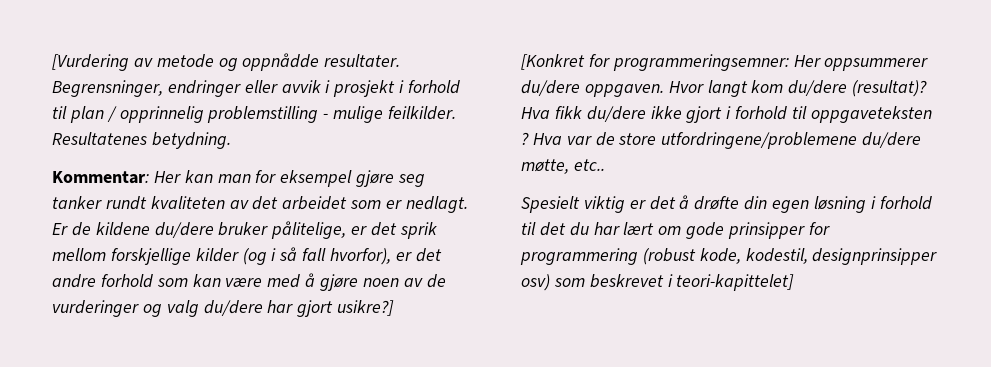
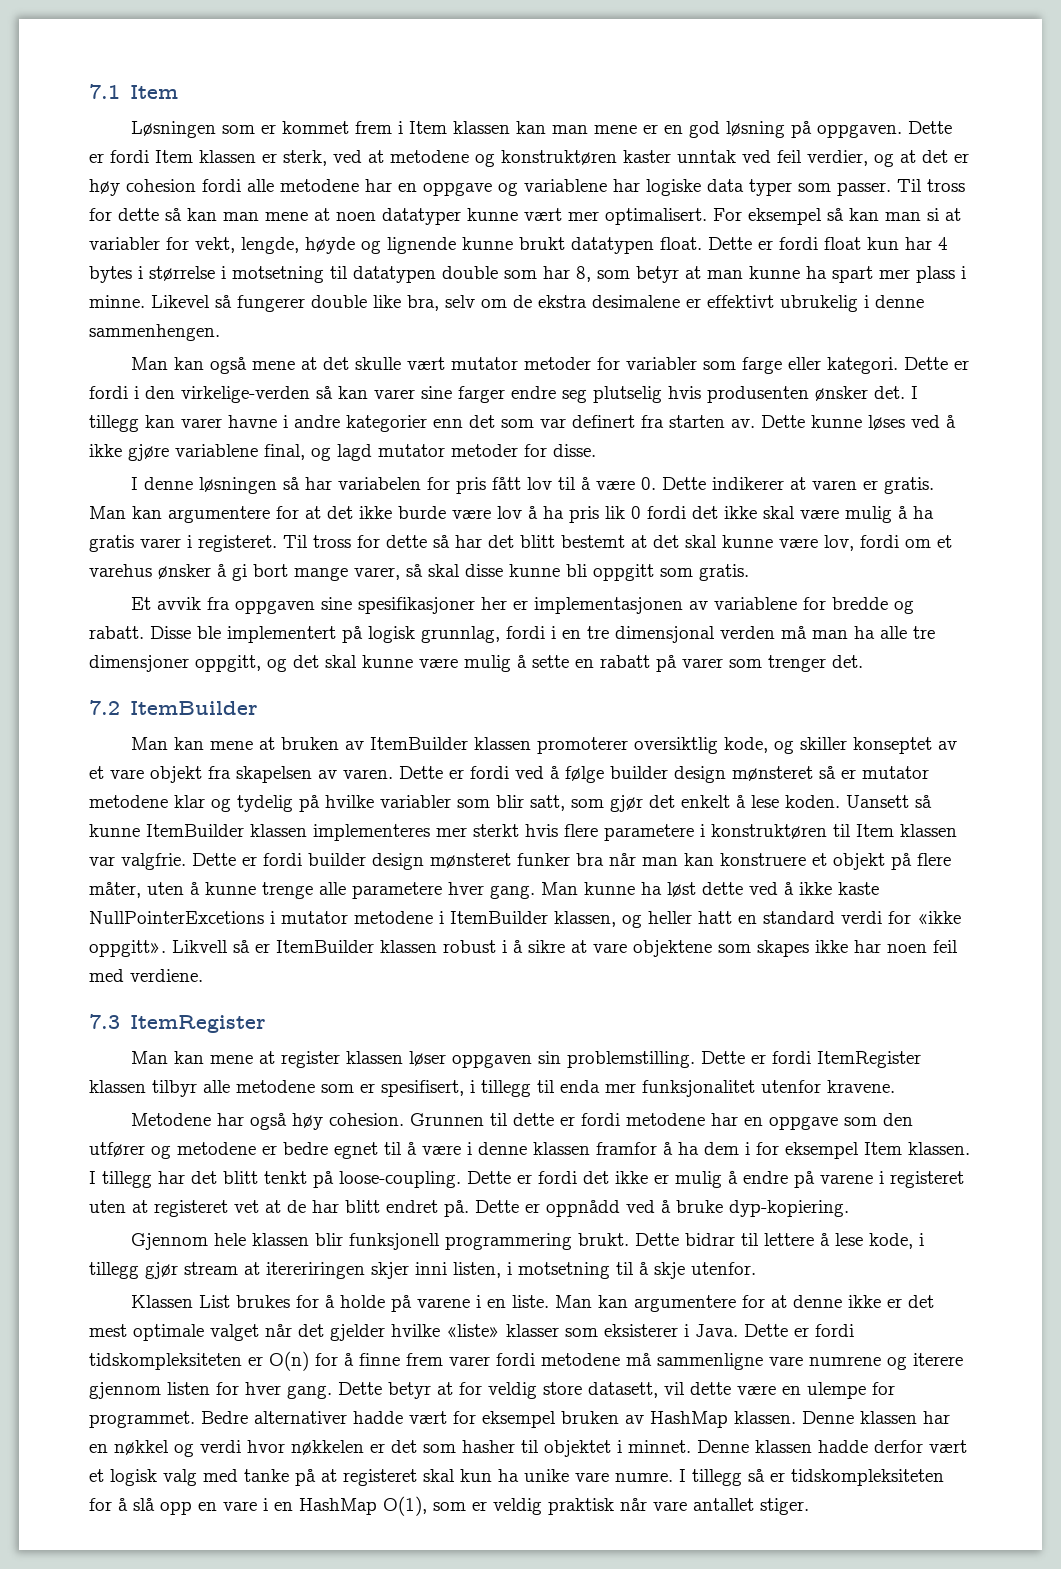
- [Vurdering av metode og oppnådde resultater. Begrensninger, endringer eller avvik i prosjekt i forhold til plan / opprinnelig problemstilling - mulige feilkilder. Resultatenes betydning.
- Kommentar: Her kan man for eksempel gjøre seg tanker rundt kvaliteten av det arbeidet som er nedlagt. Er de kildene du/dere bruker pålitelige, er det sprik mellom forskjellige kilder (og i så fall hvorfor), er det andre forhold som kan være med å gjøre noen av de vurderinger og valg du/dere har gjort usikre?]
- [Konkret for programmeringsemner: Her oppsummerer du/dere oppgaven. Hvor langt kom du/dere (resultat)? Hva fikk du/dere ikke gjort i forhold til oppgaveteksten ? Hva var de store utfordringene/problemene du/dere møtte, etc..
- Spesielt viktig er det å drøfte din egen løsning i forhold til det du har lært om gode prinsipper for programmering (robust kode, kodestil, designprinsipper osv) som beskrevet i teori-kapittelet]
+ 7.1 Item
+ Løsningen som er kommet frem i Item klassen kan man mene er en god løsning på oppgaven. Dette er fordi Item klassen er sterk, ved at metodene og konstruktøren kaster unntak ved feil verdier, og at det er høy cohesion fordi alle metodene har en oppgave og variablene har logiske data typer som passer. Til tross for dette så kan man mene at noen datatyper kunne vært mer optimalisert. For eksempel så kan man si at variabler for vekt, lengde, høyde og lignende kunne brukt datatypen float. Dette er fordi float kun har 4 bytes i størrelse i motsetning til datatypen double som har 8, som betyr at man kunne ha spart mer plass i minne. Likevel så fungerer double like bra, selv om de ekstra desimalene er effektivt ubrukelig i denne sammenhengen.
+ Man kan også mene at det skulle vært mutator metoder for variabler som farge eller kategori. Dette er fordi i den virkelige-verden så kan varer sine farger endre seg plutselig hvis produsenten ønsker det. I tillegg kan varer havne i andre kategorier enn det som var definert fra starten av. Dette kunne løses ved å ikke gjøre variablene final, og lagd mutator metoder for disse.
+ I denne løsningen så har variabelen for pris fått lov til å være 0. Dette indikerer at varen er gratis. Man kan argumentere for at det ikke burde være lov å ha pris lik 0 fordi det ikke skal være mulig å ha gratis varer i registeret. Til tross for dette så har det blitt bestemt at det skal kunne være lov, fordi om et varehus ønsker å gi bort mange varer, så skal disse kunne bli oppgitt som gratis.
+ Et avvik fra oppgaven sine spesifikasjoner her er implementasjonen av variablene for bredde og rabatt. Disse ble implementert på logisk grunnlag, fordi i en tre dimensjonal verden må man ha alle tre dimensjoner oppgitt, og det skal kunne være mulig å sette en rabatt på varer som trenger det.
+ 7.2 ItemBuilder
+ Man kan mene at bruken av ItemBuilder klassen promoterer oversiktlig kode, og skiller konseptet av et vare objekt fra skapelsen av varen. Dette er fordi ved å følge builder design mønsteret så er mutator metodene klar og tydelig på hvilke variabler som blir satt, som gjør det enkelt å lese koden. Uansett så kunne ItemBuilder klassen implementeres mer sterkt hvis flere parametere i konstruktøren til Item klassen var valgfrie. Dette er fordi builder design mønsteret funker bra når man kan konstruere et objekt på flere måter, uten å kunne trenge alle parametere hver gang. Man kunne ha løst dette ved å ikke kaste NullPointerExcetions i mutator metodene i ItemBuilder klassen, og heller hatt en standard verdi for «ikke oppgitt». Likvell så er ItemBuilder klassen robust i å sikre at vare objektene som skapes ikke har noen feil med verdiene.
+ 7.3 ItemRegister
+ Man kan mene at register klassen løser oppgaven sin problemstilling. Dette er fordi ItemRegister klassen tilbyr alle metodene som er spesifisert, i tillegg til enda mer funksjonalitet utenfor kravene.
+ Metodene har også høy cohesion. Grunnen til dette er fordi metodene har en oppgave som den utfører og metodene er bedre egnet til å være i denne klassen framfor å ha dem i for eksempel Item klassen. I tillegg har det blitt tenkt på loose-coupling. Dette er fordi det ikke er mulig å endre på varene i registeret uten at registeret vet at de har blitt endret på. Dette er oppnådd ved å bruke dyp-kopiering.
+ Gjennom hele klassen blir funksjonell programmering brukt. Dette bidrar til lettere å lese kode, i tillegg gjør stream at itereriringen skjer inni listen, i motsetning til å skje utenfor.
+ Klassen List brukes for å holde på varene i en liste. Man kan argumentere for at denne ikke er det mest optimale valget når det gjelder hvilke «liste» klasser som eksisterer i Java. Dette er fordi tidskompleksiteten er O(n) for å finne frem varer fordi metodene må sammenligne vare numrene og iterere gjennom listen for hver gang. Dette betyr at for veldig store datasett, vil dette være en ulempe for programmet. Bedre alternativer hadde vært for eksempel bruken av HashMap klassen. Denne klassen har en nøkkel og verdi hvor nøkkelen er det som hasher til objektet i minnet. Denne klassen hadde derfor vært et logisk valg med tanke på at registeret skal kun ha unike vare numre. I tillegg så er tidskompleksiteten for å slå opp en vare i en HashMap O(1), som er veldig praktisk når vare antallet stiger.

